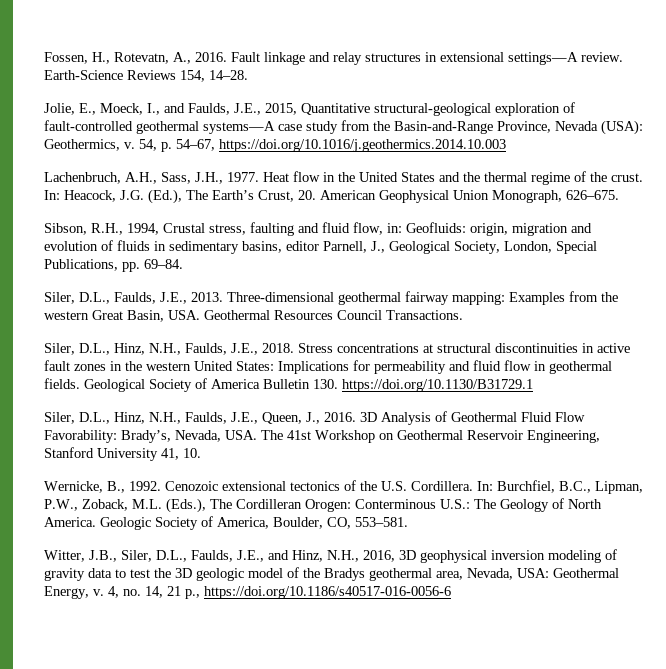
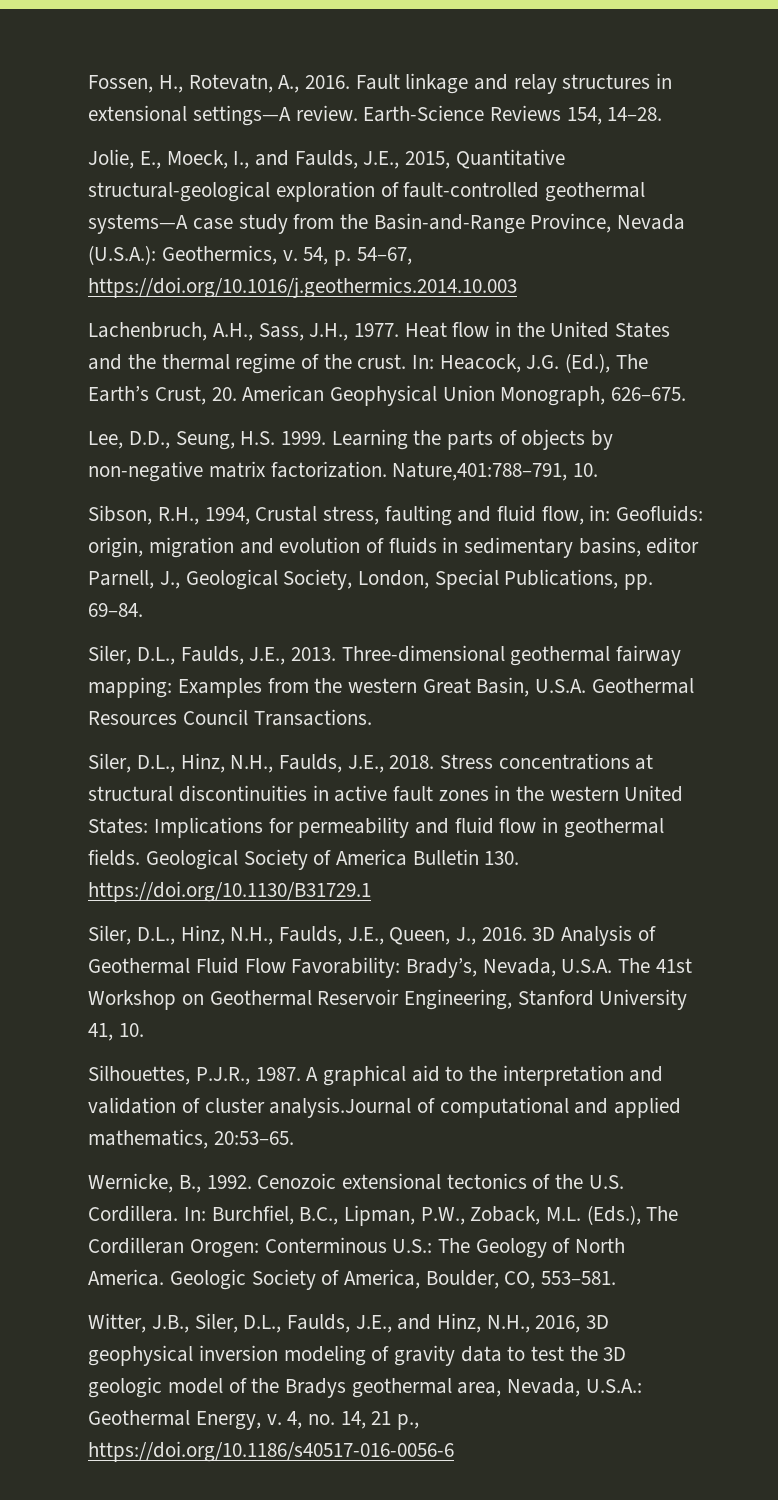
- Jolie, E., Moeck, I., and Faulds, J.E., 2015, Quantitative structural-geological exploration of fault-controlled geothermal systems—A case study from the Basin-and-Range Province, Nevada (USA): Geothermics, v.
+ Jolie, E., Moeck, I., and Faulds, J.E., 2015, Quantitative structural-geological exploration of fault-controlled geothermal systems—A case study from the Basin-and-Range Province, Nevada (U.S.A.): Geothermics, v.
+ Lee, D.D., Seung, H.S. 1999. Learning the parts of objects by non-negative matrix factorization. Nature,401:788–791, 10.
- Three-dimensional geothermal fairway mapping: Examples from the western Great Basin, USA. Geothermal Resources Council Transactions.
+ Three-dimensional geothermal fairway mapping: Examples from the western Great Basin, U.S.A. Geothermal Resources Council Transactions.
- 3D Analysis of Geothermal Fluid Flow Favorability: Brady’s, Nevada, USA. The 41st Workshop on Geothermal Reservoir Engineering, Stanford University 41, 10.
+ 3D Analysis of Geothermal Fluid Flow Favorability: Brady’s, Nevada, U.S.A. The 41st Workshop on Geothermal Reservoir Engineering, Stanford University 41, 10.
+ Silhouettes, P.J.R., 1987. A graphical aid to the interpretation and validation of cluster analysis.Journal of computational and applied mathematics, 20:53–65.
- Witter, J.B., Siler, D.L., Faulds, J.E., and Hinz, N.H., 2016, 3D geophysical inversion modeling of gravity data to test the 3D geologic model of the Bradys geothermal area, Nevada, USA: Geothermal Energy, v.
+ Witter, J.B., Siler, D.L., Faulds, J.E., and Hinz, N.H., 2016, 3D geophysical inversion modeling of gravity data to test the 3D geologic model of the Bradys geothermal area, Nevada, U.S.A.: Geothermal Energy, v.

